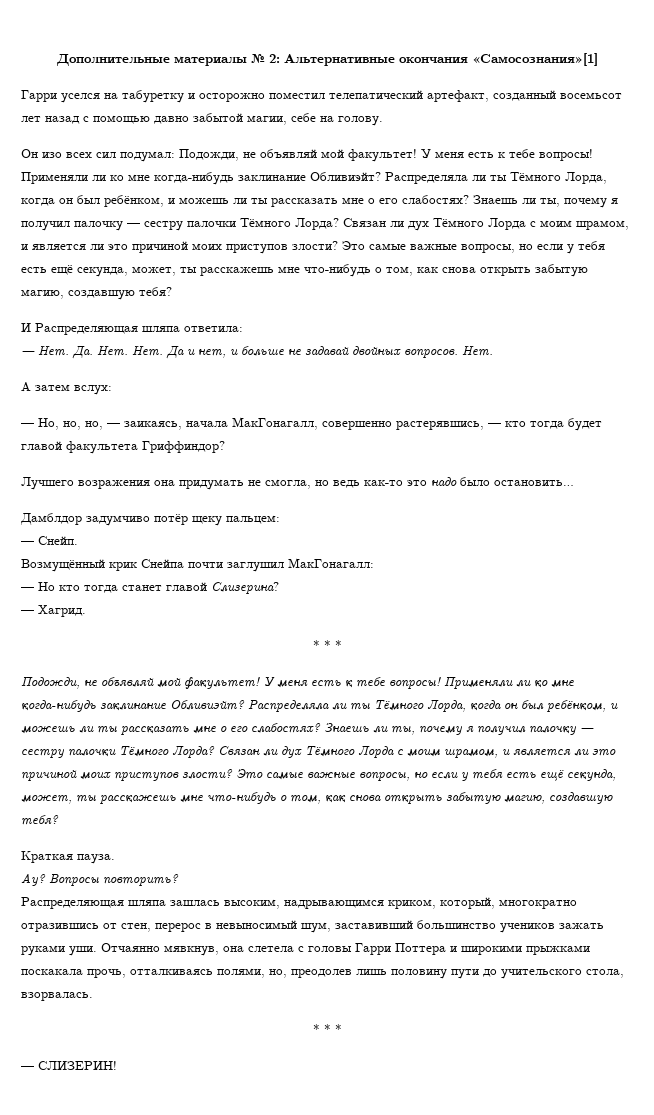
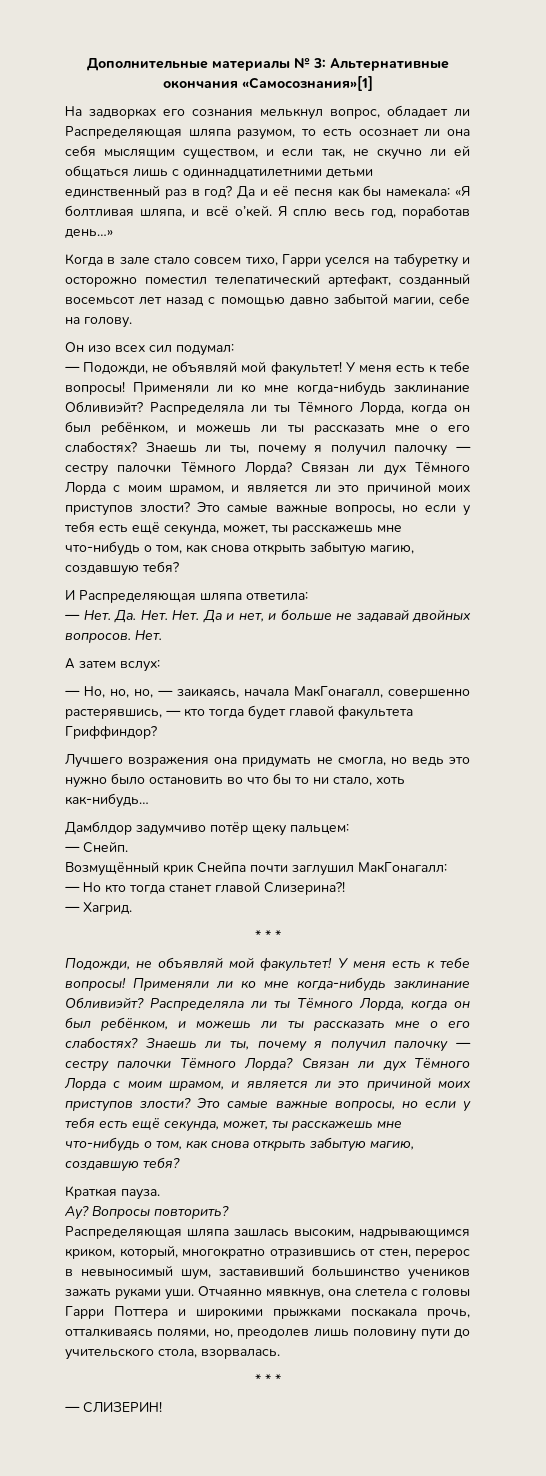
- Дополнительные материалы № 2: Альтернативные окончания «Самосознания»[1]
+ Дополнительные материалы № 3: Альтернативные окончания «Самосознания»[1]
- Гарри уселся на табуретку и осторожно поместил телепатический артефакт, созданный восемьсот лет назад с помощью давно забытой магии, себе на голову.
+ На задворках его сознания мелькнул вопрос, обладает ли Распределяющая шляпа разумом, то есть осознает ли она себя мыслящим существом, и если так, не скучно ли ей общаться лишь с одиннадцатилетними детьми единственный раз в год? Да и её песня как бы намекала: «Я болтливая шляпа, и всё о’кей. Я сплю весь год, поработав день…»
+ Когда в зале стало совсем тихо, Гарри уселся на табуретку и осторожно поместил телепатический артефакт, созданный восемьсот лет назад с помощью давно забытой магии, себе на голову.
- Он изо всех сил подумал: Подожди, не объявляй мой факультет!
+ Он изо всех сил подумал:
+ — Подожди, не объявляй мой факультет!
- Лучшего возражения она придумать не смогла, но ведь как-то это надо было остановить…
+ Лучшего возражения она придумать не смогла, но ведь это нужно было остановить во что бы то ни стало, хоть как-нибудь…
- — Но кто тогда станет главой Слизерина?
+ — Но кто тогда станет главой Слизерина?!

